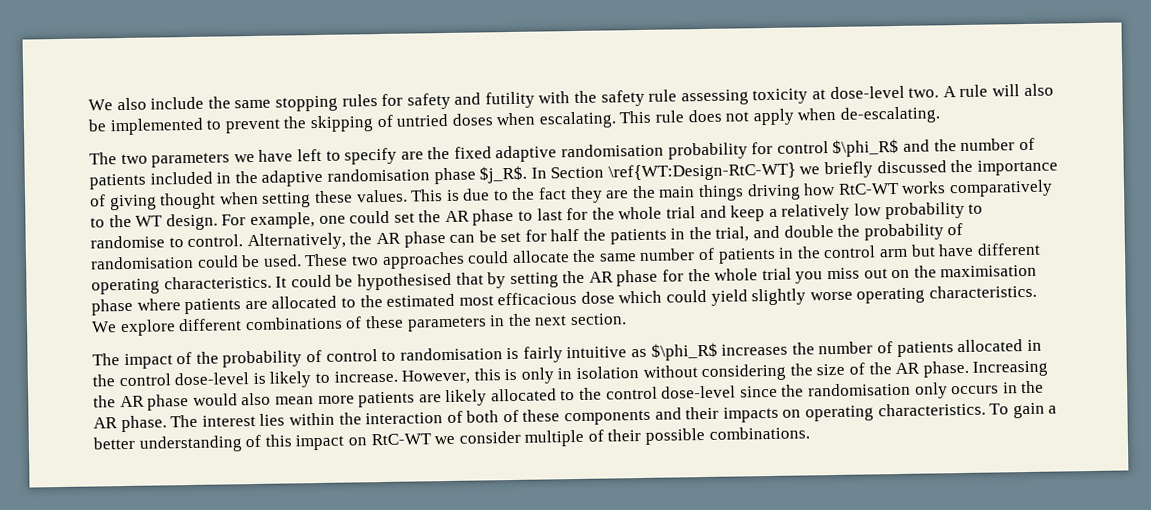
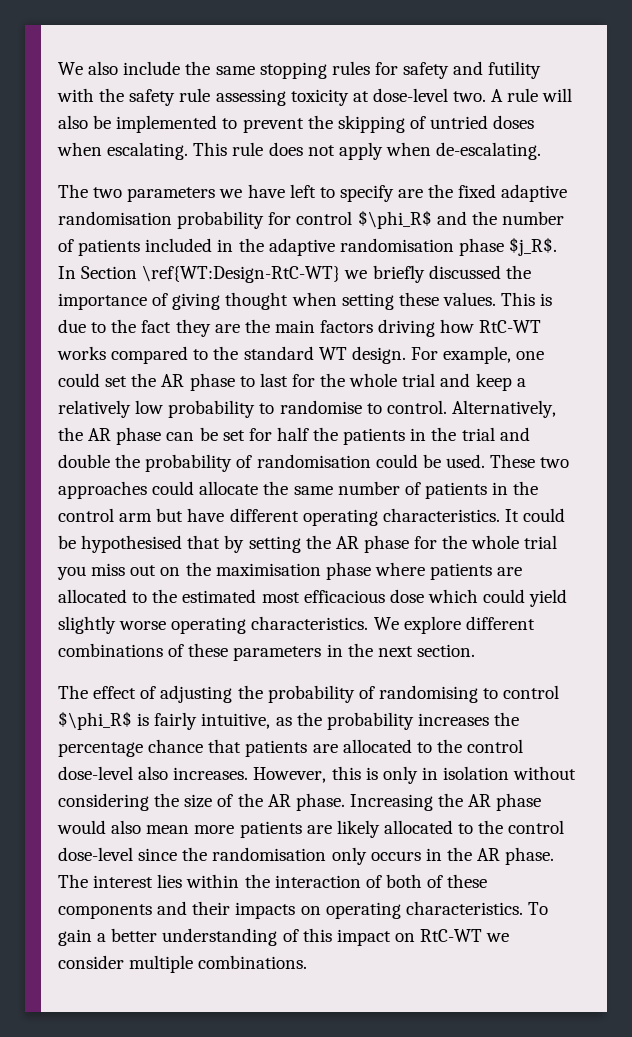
- This is due to the fact they are the main things driving how RtC-WT works comparatively to the WT design.
+ This is due to the fact they are the main factors driving how RtC-WT works compared to the standard WT design.
- Alternatively, the AR phase can be set for half the patients in the trial, and double the probability of randomisation could be used.
+ Alternatively, the AR phase can be set for half the patients in the trial and double the probability of randomisation could be used.
- The impact of the probability of control to randomisation is fairly intuitive as $\phi_R$ increases the number of patients allocated in the control dose-level is likely to increase.
+ The effect of adjusting the probability of randomising to control $\phi_R$ is fairly intuitive, as the probability increases the percentage chance that patients are allocated to the control dose-level also increases.
- To gain a better understanding of this impact on RtC-WT we consider multiple of their possible combinations.
+ To gain a better understanding of this impact on RtC-WT we consider multiple combinations.

